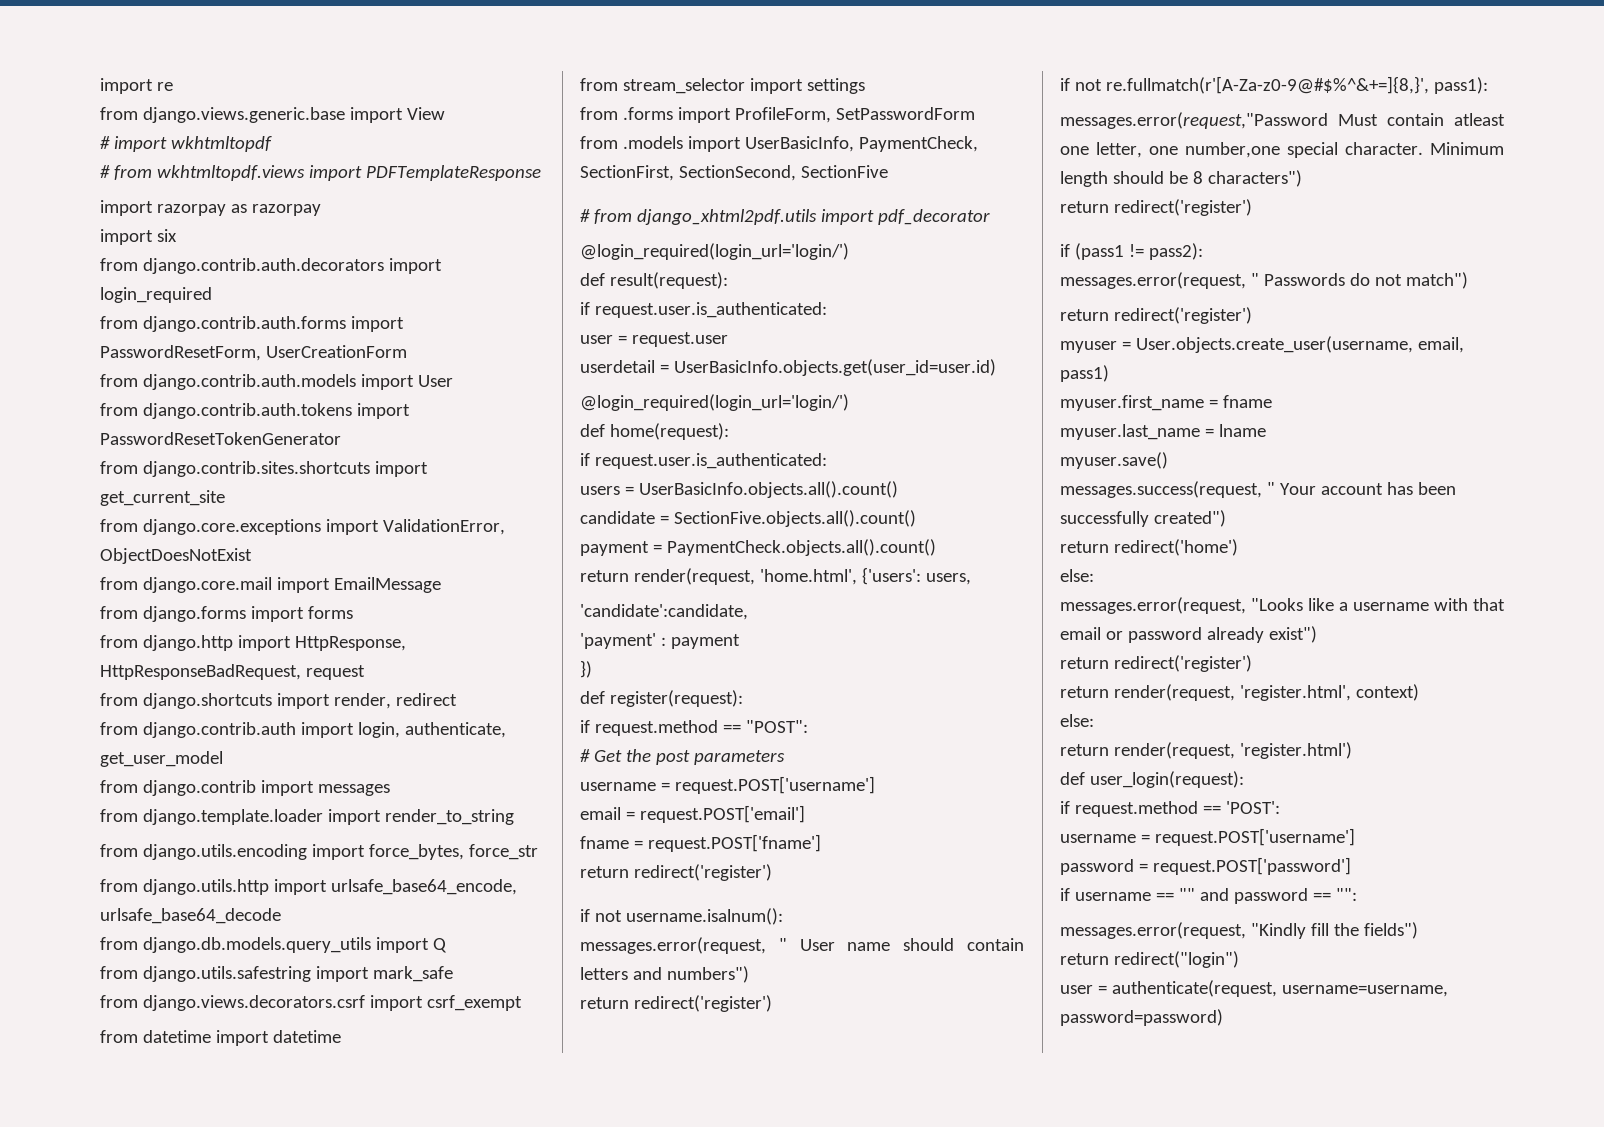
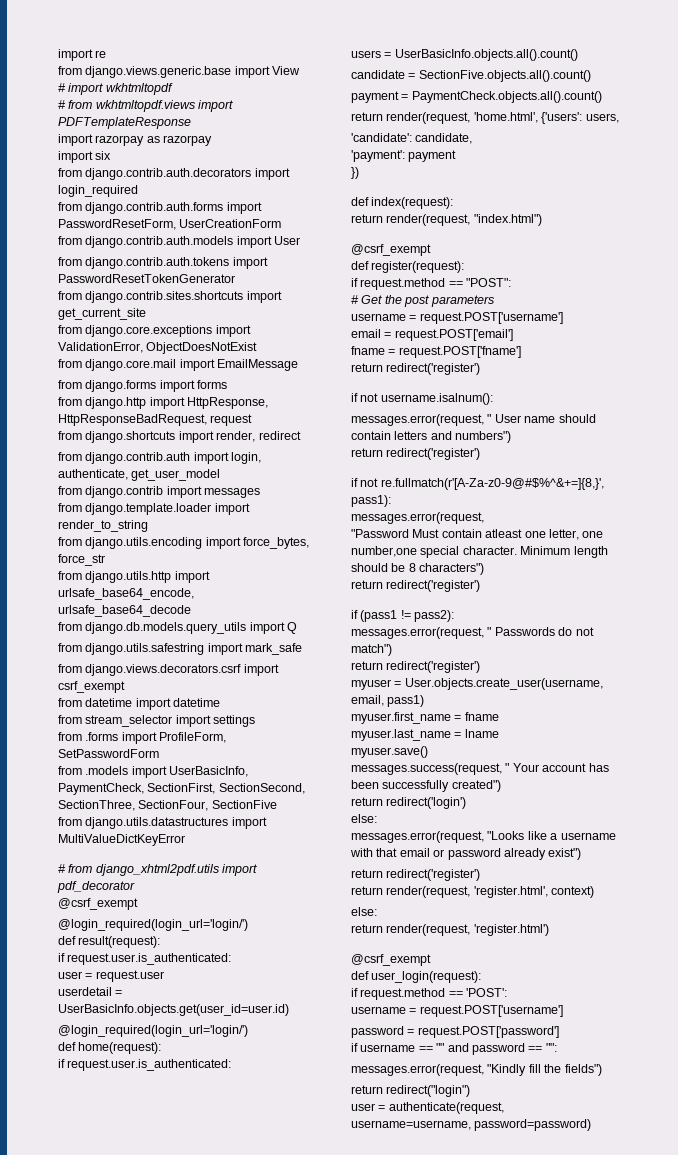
- from .models import UserBasicInfo, PaymentCheck, SectionFirst, SectionSecond, SectionFive
+ from .models import UserBasicInfo, PaymentCheck, SectionFirst, SectionSecond, SectionThree, SectionFour, SectionFive
+ from django.utils.datastructures import MultiValueDictKeyError
  # from django_xhtml2pdf.utils import pdf_decorator
+ @csrf_exempt
- 'candidate':candidate,
- 'payment' : payment
+ 'candidate': candidate,
+ 'payment': payment
+ def index(request):
+ return render(request, "index.html")
+ @csrf_exempt
  if not re.fullmatch(r'[A-Za-z0-9@#$%^&+=]{8,}', pass1):
- messages.error(request,"Password Must contain atleast one letter, one number,one special character.
+ messages.error(request,
+ "Password Must contain atleast one letter, one number,one special character.
- return redirect('home')
+ return redirect('login')
  return render(request, 'register.html')
+ @csrf_exempt

